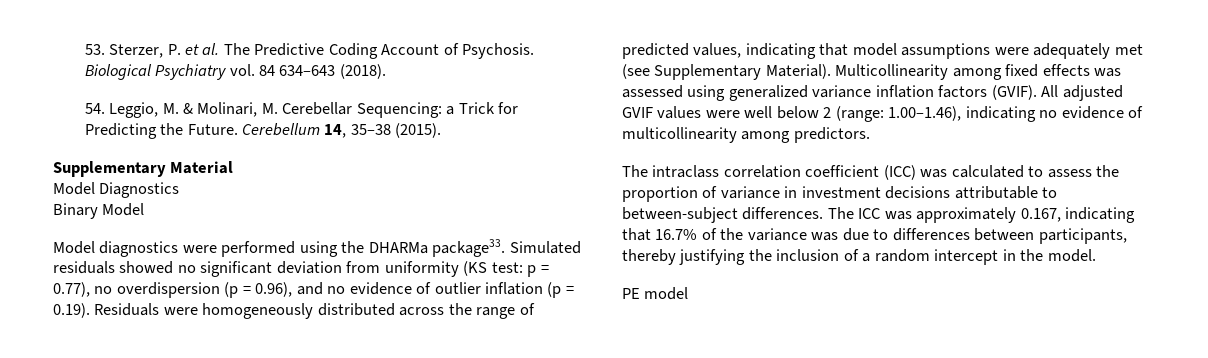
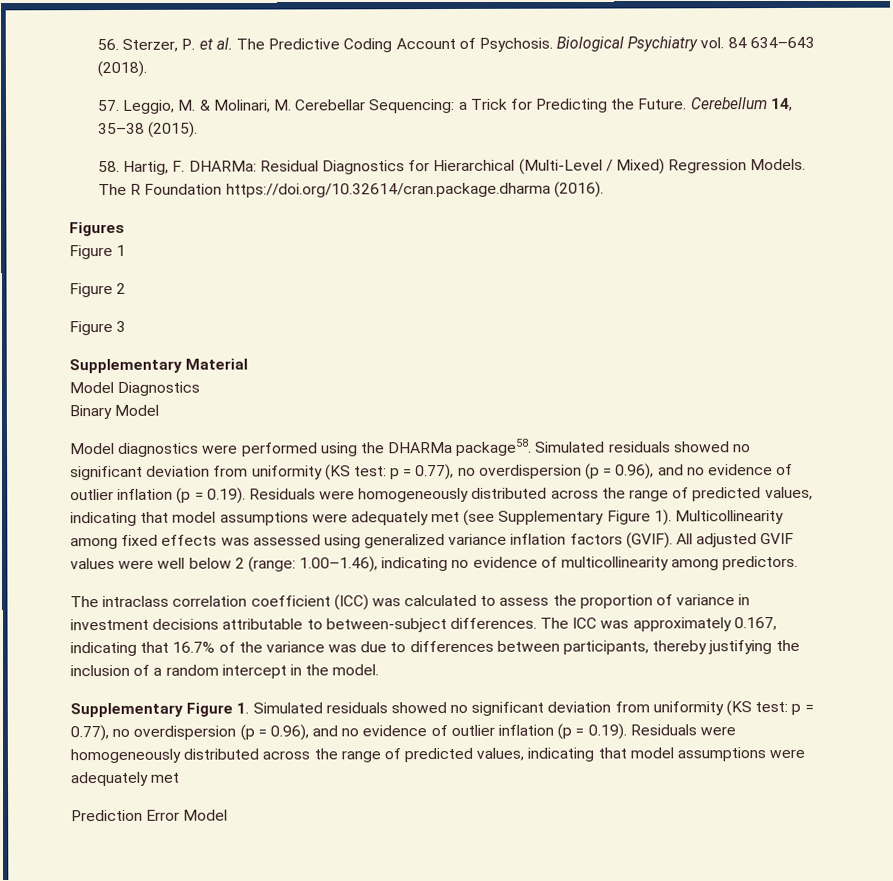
- 53. Sterzer, P. et al. The Predictive Coding Account of Psychosis.
+ 56. Sterzer, P. et al. The Predictive Coding Account of Psychosis.
- 54. Leggio, M. & Molinari, M. Cerebellar Sequencing: a Trick for Predicting the Future.
+ 57. Leggio, M. & Molinari, M. Cerebellar Sequencing: a Trick for Predicting the Future.
+ 58. Hartig, F. DHARMa: Residual Diagnostics for Hierarchical (Multi-Level / Mixed) Regression Models. The R Foundation https://doi.org/10.32614/cran.package.dharma (2016).
+ Figures
+ Figure 1
+ Figure 2
+ Figure 3
- Model diagnostics were performed using the DHARMa package33.
+ Model diagnostics were performed using the DHARMa package58.
- Simulated residuals showed no significant deviation from uniformity (KS test: p = 0.77), no overdispersion (p = 0.96), and no evidence of outlier inflation (p = 0.19). Residuals were homogeneously distributed across the range of predicted values, indicating that model assumptions were adequately met (see Supplementary Material).
+ Simulated residuals showed no significant deviation from uniformity (KS test: p = 0.77), no overdispersion (p = 0.96), and no evidence of outlier inflation (p = 0.19). Residuals were homogeneously distributed across the range of predicted values, indicating that model assumptions were adequately met (see Supplementary Figure 1).
- PE model
+ Supplementary Figure 1. Simulated residuals showed no significant deviation from uniformity (KS test: p = 0.77), no overdispersion (p = 0.96), and no evidence of outlier inflation (p = 0.19). Residuals were homogeneously distributed across the range of predicted values, indicating that model assumptions were adequately met
+ Prediction Error Model

